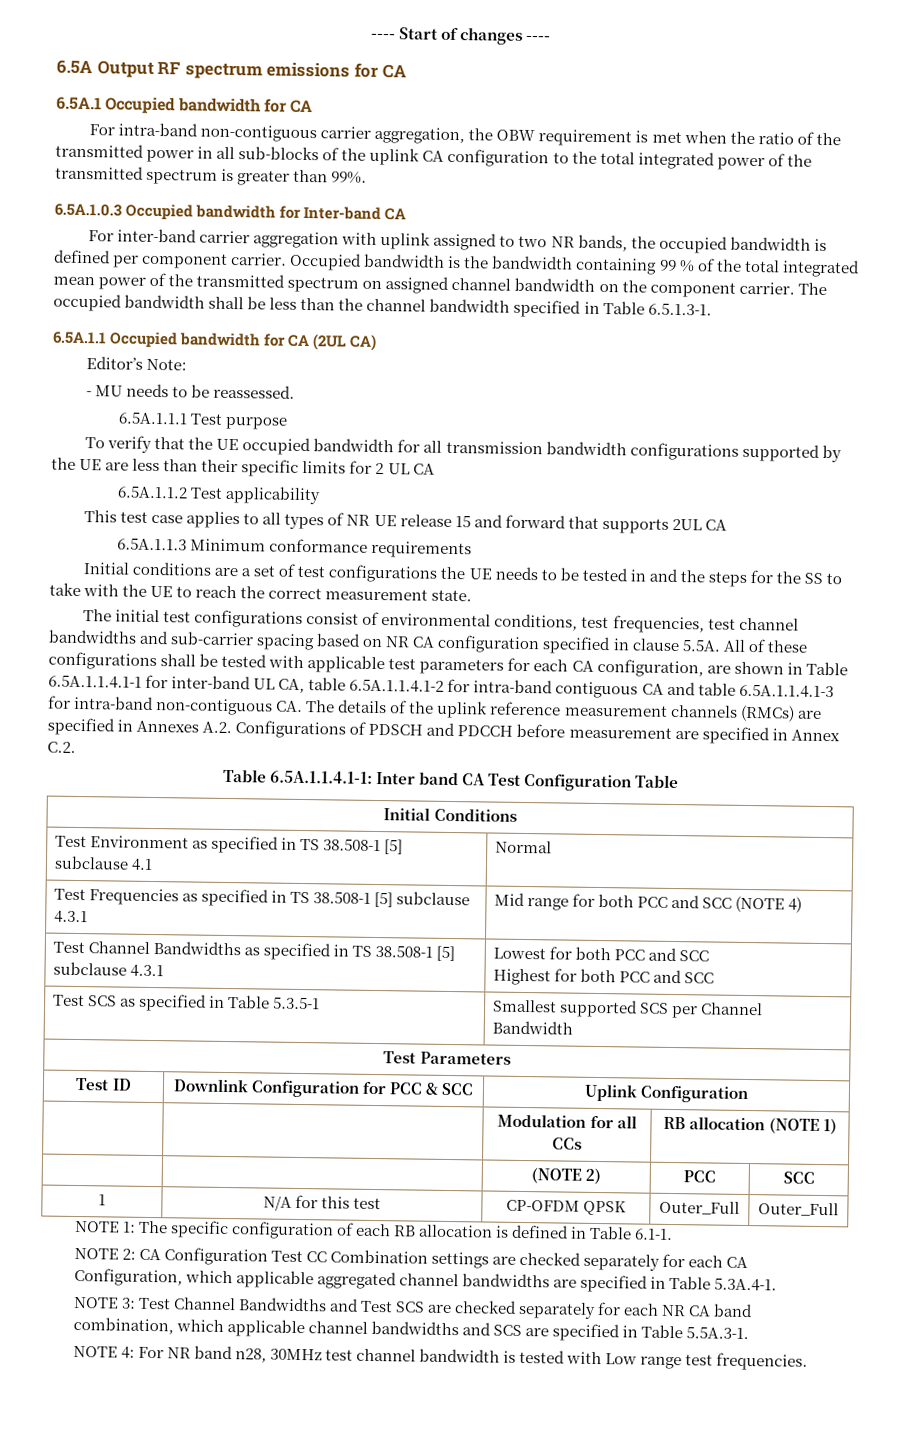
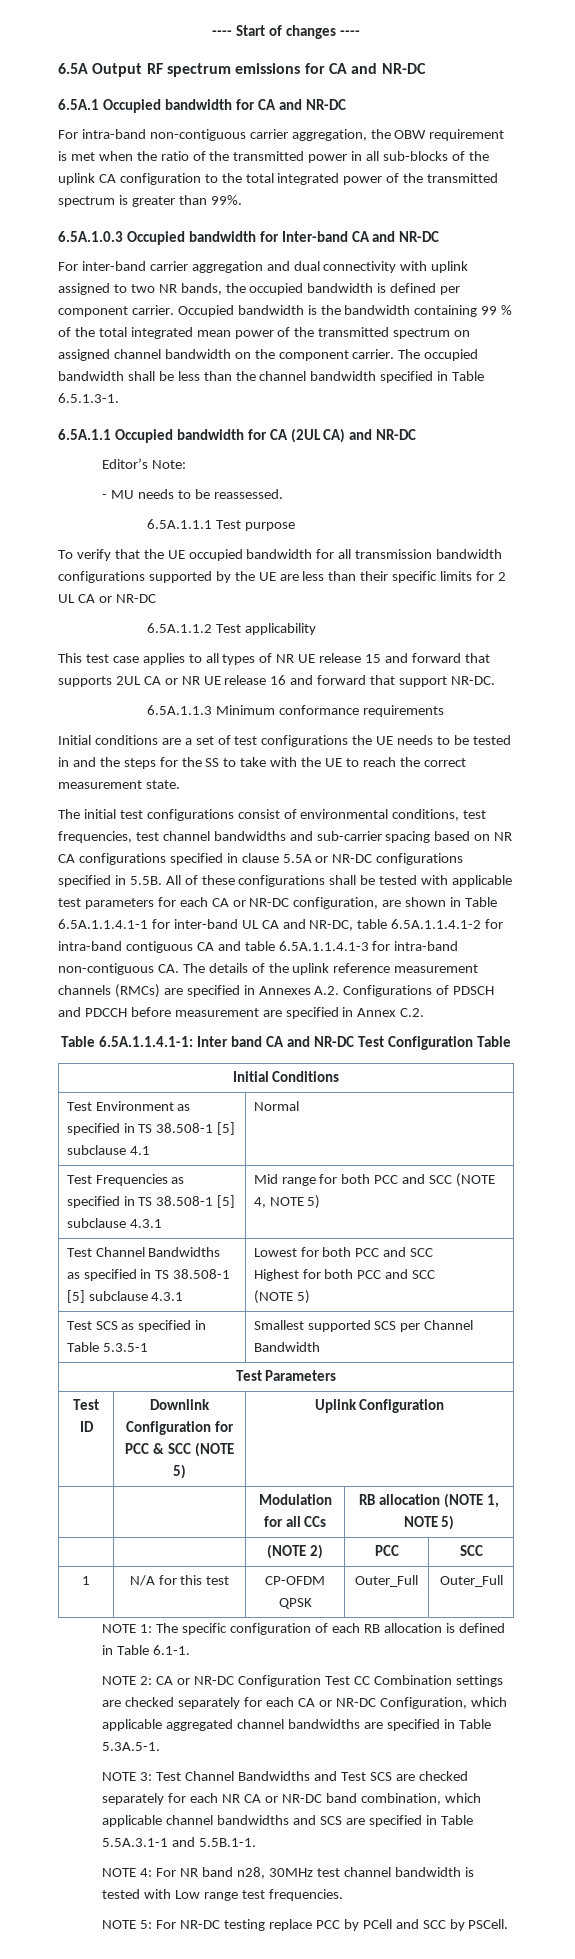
- 6.5A Output RF spectrum emissions for CA
+ 6.5A Output RF spectrum emissions for CA and NR-DC
- 6.5A.1 Occupied bandwidth for CA
+ 6.5A.1 Occupied bandwidth for CA and NR-DC
- 6.5A.1.0.3 Occupied bandwidth for Inter-band CA
+ 6.5A.1.0.3 Occupied bandwidth for Inter-band CA and NR-DC
- For inter-band carrier aggregation with uplink assigned to two NR bands, the occupied bandwidth is defined per component carrier.
+ For inter-band carrier aggregation and dual connectivity with uplink assigned to two NR bands, the occupied bandwidth is defined per component carrier.
- 6.5A.1.1 Occupied bandwidth for CA (2UL CA)
+ 6.5A.1.1 Occupied bandwidth for CA (2UL CA) and NR-DC
- To verify that the UE occupied bandwidth for all transmission bandwidth configurations supported by the UE are less than their specific limits for 2 UL CA
+ To verify that the UE occupied bandwidth for all transmission bandwidth configurations supported by the UE are less than their specific limits for 2 UL CA or NR-DC
- This test case applies to all types of NR UE release 15 and forward that supports 2UL CA
+ This test case applies to all types of NR UE release 15 and forward that supports 2UL CA or NR UE release 16 and forward that support NR-DC.
- The initial test configurations consist of environmental conditions, test frequencies, test channel bandwidths and sub-carrier spacing based on NR CA configuration specified in clause 5.5A. All of these configurations shall be tested with applicable test parameters for each CA configuration, are shown in Table 6.5A.1.1.4.1-1 for inter-band UL CA, table 6.5A.1.1.4.1-2 for intra-band contiguous CA and table 6.5A.1.1.4.1-3 for intra-band non-contiguous CA. The details of the uplink reference measurement channels (RMCs) are specified in Annexes A.2. Configurations of PDSCH and PDCCH before measurement are specified in Annex C.2.
+ The initial test configurations consist of environmental conditions, test frequencies, test channel bandwidths and sub-carrier spacing based on NR CA configurations specified in clause 5.5A or NR-DC configurations specified in 5.5B. All of these configurations shall be tested with applicable test parameters for each CA or NR-DC configuration, are shown in Table 6.5A.1.1.4.1-1 for inter-band UL CA and NR-DC, table 6.5A.1.1.4.1-2 for intra-band contiguous CA and table 6.5A.1.1.4.1-3 for intra-band non-contiguous CA. The details of the uplink reference measurement channels (RMCs) are specified in Annexes A.2. Configurations of PDSCH and PDCCH before measurement are specified in Annex C.2.
- Table 6.5A.1.1.4.1-1: Inter band CA Test Configuration Table
+ Table 6.5A.1.1.4.1-1: Inter band CA and NR-DC Test Configuration Table
- Test Frequencies as specified in TS 38.508-1 [5] subclause 4.3.1 | Mid range for both PCC and SCC (NOTE 4)
+ Test Frequencies as specified in TS 38.508-1 [5] subclause 4.3.1 | Mid range for both PCC and SCC (NOTE 4, NOTE 5)
  Test Channel Bandwidths as specified in TS 38.508-1 [5] subclause 4.3.1 | Lowest for both PCC and SCC
  Highest for both PCC and SCC
+ (NOTE 5)
- Test ID | Downlink Configuration for PCC & SCC | Uplink Configuration
+ Test ID | Downlink Configuration for PCC & SCC (NOTE 5) | Uplink Configuration
- | | Modulation for all CCs | RB allocation (NOTE 1)
+ | | Modulation for all CCs | RB allocation (NOTE 1, NOTE 5)
- NOTE 2: CA Configuration Test CC Combination settings are checked separately for each CA Configuration, which applicable aggregated channel bandwidths are specified in Table 5.3A.4-1.
+ NOTE 2: CA or NR-DC Configuration Test CC Combination settings are checked separately for each CA or NR-DC Configuration, which applicable aggregated channel bandwidths are specified in Table 5.3A.5-1.
- NOTE 3: Test Channel Bandwidths and Test SCS are checked separately for each NR CA band combination, which applicable channel bandwidths and SCS are specified in Table 5.5A.3-1.
+ NOTE 3: Test Channel Bandwidths and Test SCS are checked separately for each NR CA or NR-DC band combination, which applicable channel bandwidths and SCS are specified in Table 5.5A.3.1-1 and 5.5B.1-1.
+ NOTE 5: For NR-DC testing replace PCC by PCell and SCC by PSCell.

